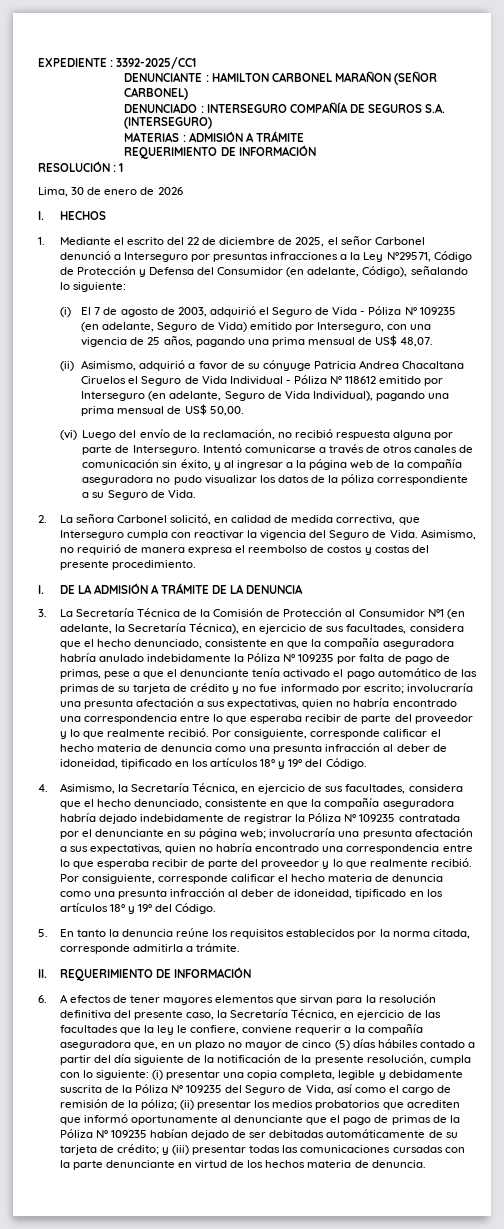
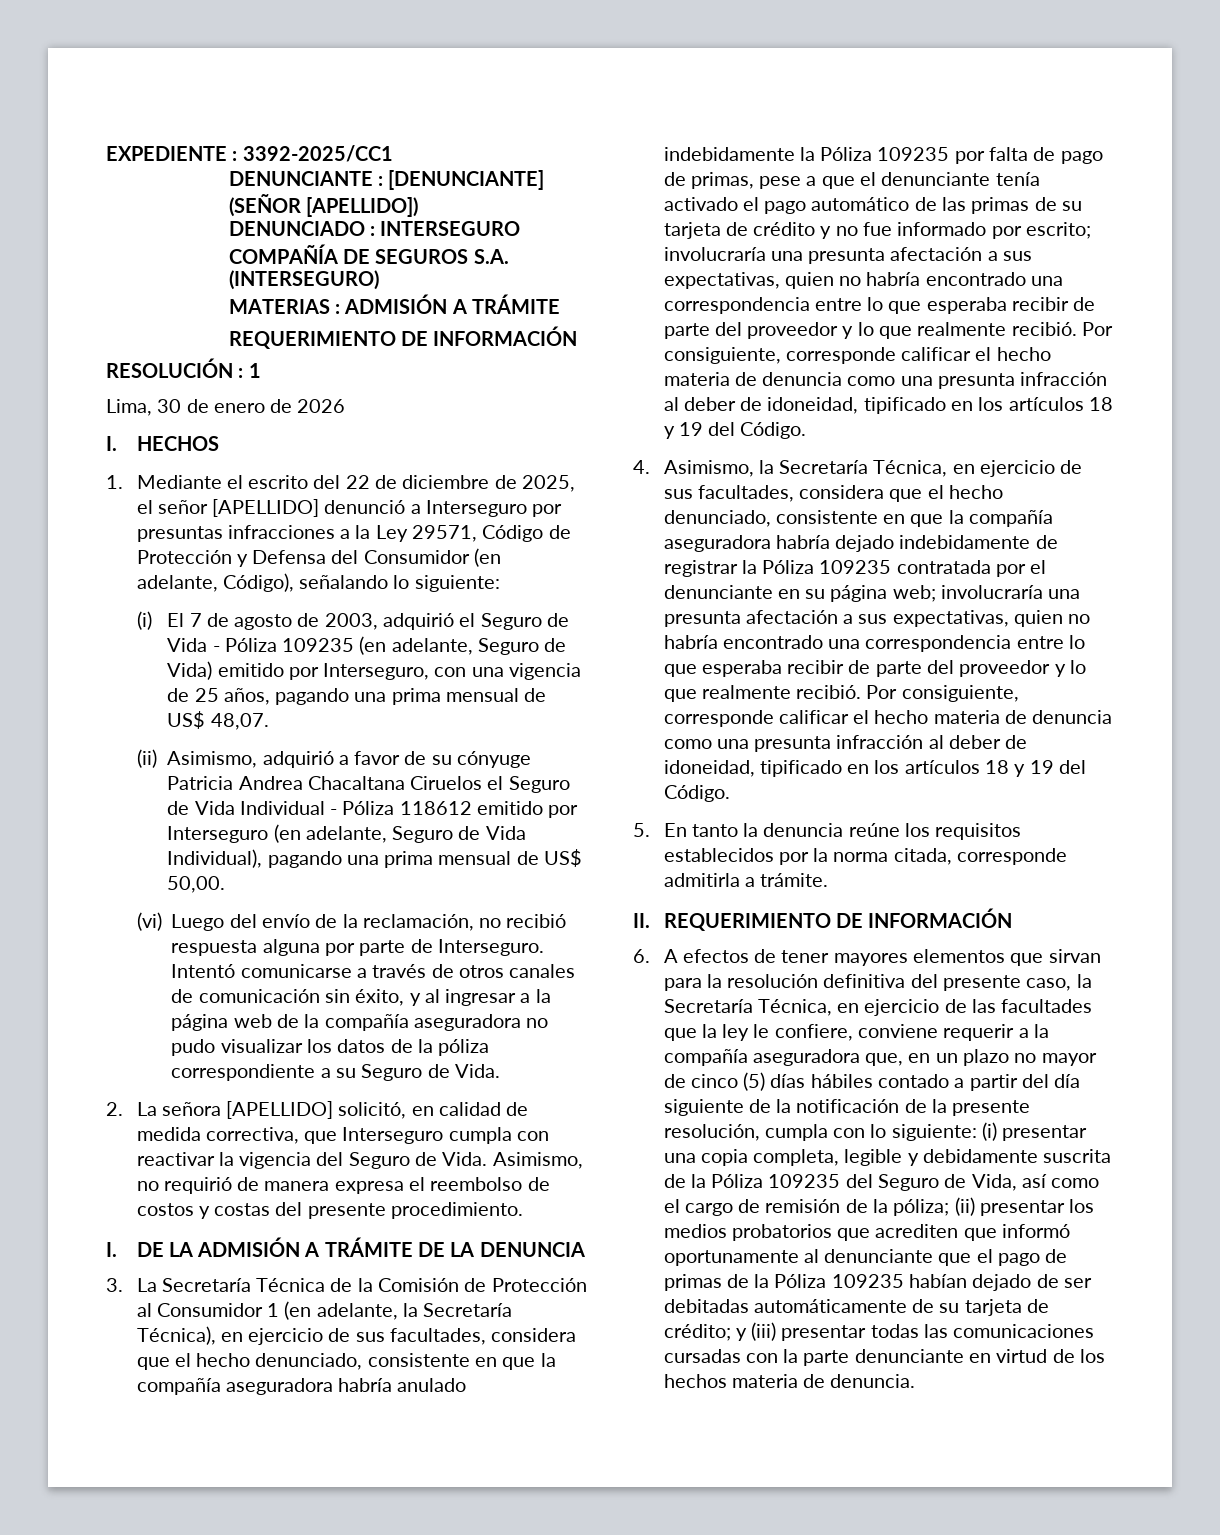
- DENUNCIANTE : HAMILTON CARBONEL MARAÑON (SEÑOR CARBONEL)
+ DENUNCIANTE : [DENUNCIANTE] (SEÑOR [APELLIDO])
- 1. Mediante el escrito del 22 de diciembre de 2025, el señor Carbonel denunció a Interseguro por presuntas infracciones a la Ley N°29571, Código de Protección y Defensa del Consumidor (en adelante, Código), señalando lo siguiente:
+ 1. Mediante el escrito del 22 de diciembre de 2025, el señor [APELLIDO] denunció a Interseguro por presuntas infracciones a la Ley 29571, Código de Protección y Defensa del Consumidor (en adelante, Código), señalando lo siguiente:
- (i) El 7 de agosto de 2003, adquirió el Seguro de Vida - Póliza N° 109235 (en adelante, Seguro de Vida) emitido por Interseguro, con una vigencia de 25 años, pagando una prima mensual de US$ 48,07.
+ (i) El 7 de agosto de 2003, adquirió el Seguro de Vida - Póliza 109235 (en adelante, Seguro de Vida) emitido por Interseguro, con una vigencia de 25 años, pagando una prima mensual de US$ 48,07.
- (ii) Asimismo, adquirió a favor de su cónyuge Patricia Andrea Chacaltana Ciruelos el Seguro de Vida Individual - Póliza N° 118612 emitido por Interseguro (en adelante, Seguro de Vida Individual), pagando una prima mensual de US$ 50,00.
+ (ii) Asimismo, adquirió a favor de su cónyuge Patricia Andrea Chacaltana Ciruelos el Seguro de Vida Individual - Póliza 118612 emitido por Interseguro (en adelante, Seguro de Vida Individual), pagando una prima mensual de US$ 50,00.
- 2. La señora Carbonel solicitó, en calidad de medida correctiva, que Interseguro cumpla con reactivar la vigencia del Seguro de Vida.
+ 2. La señora [APELLIDO] solicitó, en calidad de medida correctiva, que Interseguro cumpla con reactivar la vigencia del Seguro de Vida.
- 3. La Secretaría Técnica de la Comisión de Protección al Consumidor N°1 (en adelante, la Secretaría Técnica), en ejercicio de sus facultades, considera que el hecho denunciado, consistente en que la compañía aseguradora habría anulado indebidamente la Póliza N° 109235 por falta de pago de primas, pese a que el denunciante tenía activado el pago automático de las primas de su tarjeta de crédito y no fue informado por escrito; involucraría una presunta afectación a sus expectativas, quien no habría encontrado una correspondencia entre lo que esperaba recibir de parte del proveedor y lo que realmente recibió. Por consiguiente, corresponde calificar el hecho materia de denuncia como una presunta infracción al deber de idoneidad, tipificado en los artículos 18° y 19° del Código.
+ 3. La Secretaría Técnica de la Comisión de Protección al Consumidor 1 (en adelante, la Secretaría Técnica), en ejercicio de sus facultades, considera que el hecho denunciado, consistente en que la compañía aseguradora habría anulado indebidamente la Póliza 109235 por falta de pago de primas, pese a que el denunciante tenía activado el pago automático de las primas de su tarjeta de crédito y no fue informado por escrito; involucraría una presunta afectación a sus expectativas, quien no habría encontrado una correspondencia entre lo que esperaba recibir de parte del proveedor y lo que realmente recibió. Por consiguiente, corresponde calificar el hecho materia de denuncia como una presunta infracción al deber de idoneidad, tipificado en los artículos 18 y 19 del Código.
- 4. Asimismo, la Secretaría Técnica, en ejercicio de sus facultades, considera que el hecho denunciado, consistente en que la compañía aseguradora habría dejado indebidamente de registrar la Póliza N° 109235 contratada por el denunciante en su página web; involucraría una presunta afectación a sus expectativas, quien no habría encontrado una correspondencia entre lo que esperaba recibir de parte del proveedor y lo que realmente recibió. Por consiguiente, corresponde calificar el hecho materia de denuncia como una presunta infracción al deber de idoneidad, tipificado en los artículos 18° y 19° del Código.
+ 4. Asimismo, la Secretaría Técnica, en ejercicio de sus facultades, considera que el hecho denunciado, consistente en que la compañía aseguradora habría dejado indebidamente de registrar la Póliza 109235 contratada por el denunciante en su página web; involucraría una presunta afectación a sus expectativas, quien no habría encontrado una correspondencia entre lo que esperaba recibir de parte del proveedor y lo que realmente recibió. Por consiguiente, corresponde calificar el hecho materia de denuncia como una presunta infracción al deber de idoneidad, tipificado en los artículos 18 y 19 del Código.
- (i) presentar una copia completa, legible y debidamente suscrita de la Póliza N° 109235 del Seguro de Vida, así como el cargo de remisión de la póliza;
+ (i) presentar una copia completa, legible y debidamente suscrita de la Póliza 109235 del Seguro de Vida, así como el cargo de remisión de la póliza;
- (ii) presentar los medios probatorios que acrediten que informó oportunamente al denunciante que el pago de primas de la Póliza N° 109235 habían dejado de ser debitadas automáticamente de su tarjeta de crédito;
+ (ii) presentar los medios probatorios que acrediten que informó oportunamente al denunciante que el pago de primas de la Póliza 109235 habían dejado de ser debitadas automáticamente de su tarjeta de crédito;

